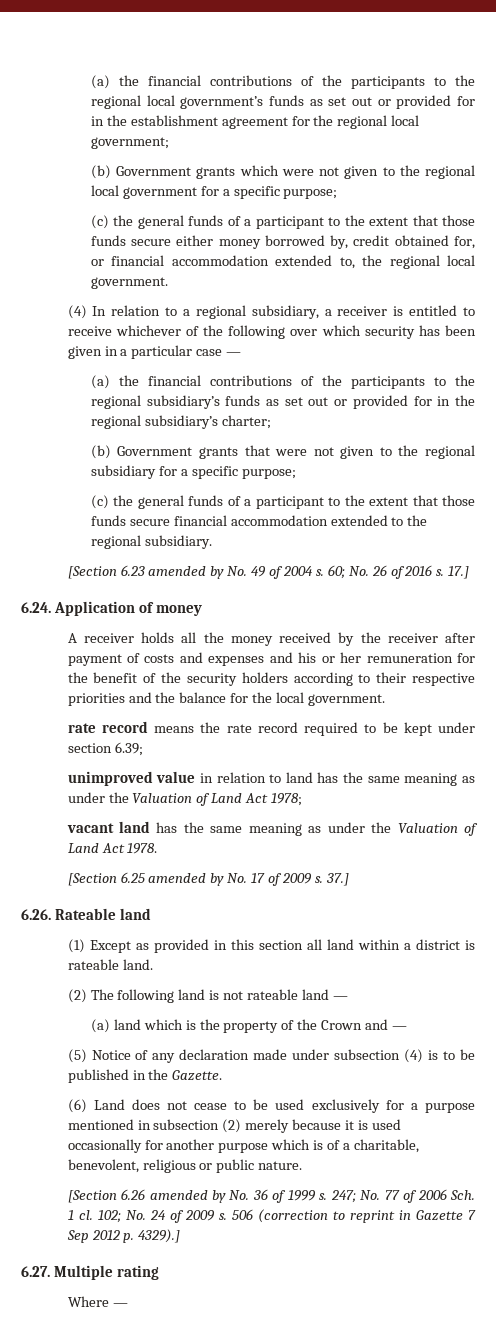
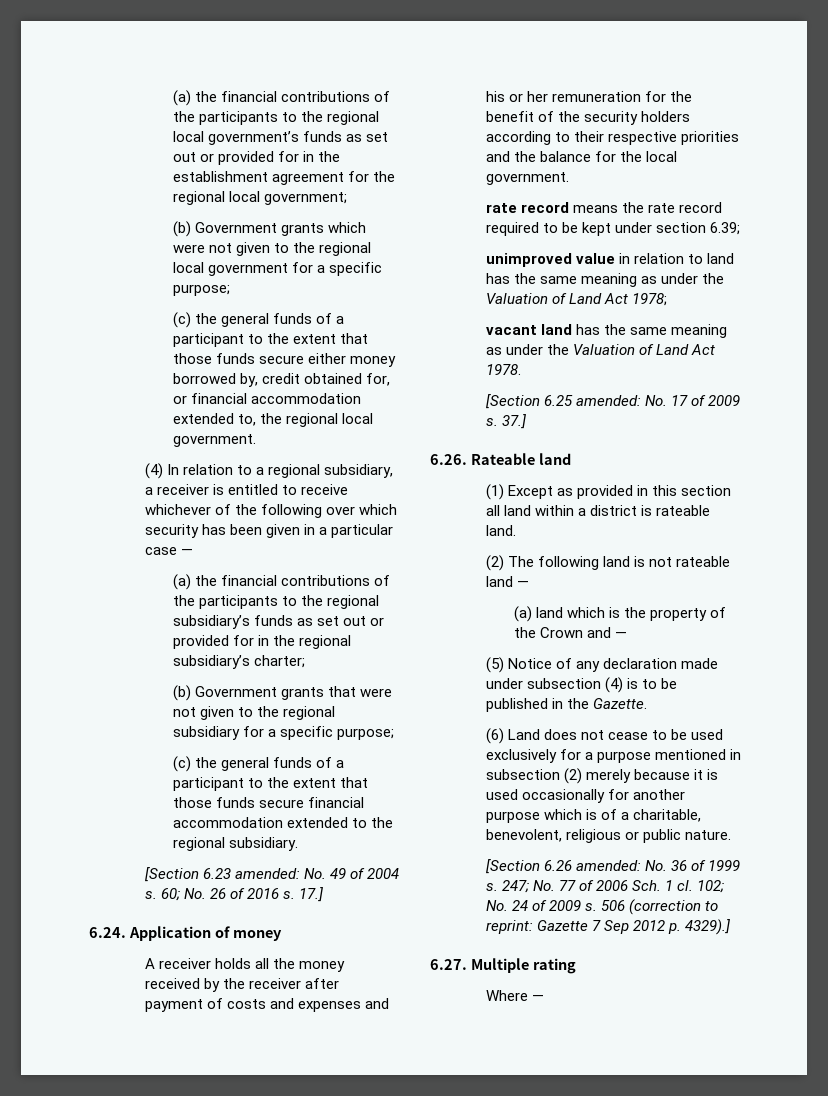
- [Section 6.23 amended by No. 49 of 2004 s.
+ [Section 6.23 amended: No. 49 of 2004 s.
- [Section 6.25 amended by No. 17 of 2009 s.
+ [Section 6.25 amended: No. 17 of 2009 s.
- [Section 6.26 amended by No. 36 of 1999 s.
+ [Section 6.26 amended: No. 36 of 1999 s.
- 506 (correction to reprint in Gazette 7 Sep 2012 p. 4329).]
+ 506 (correction to reprint: Gazette 7 Sep 2012 p. 4329).]

